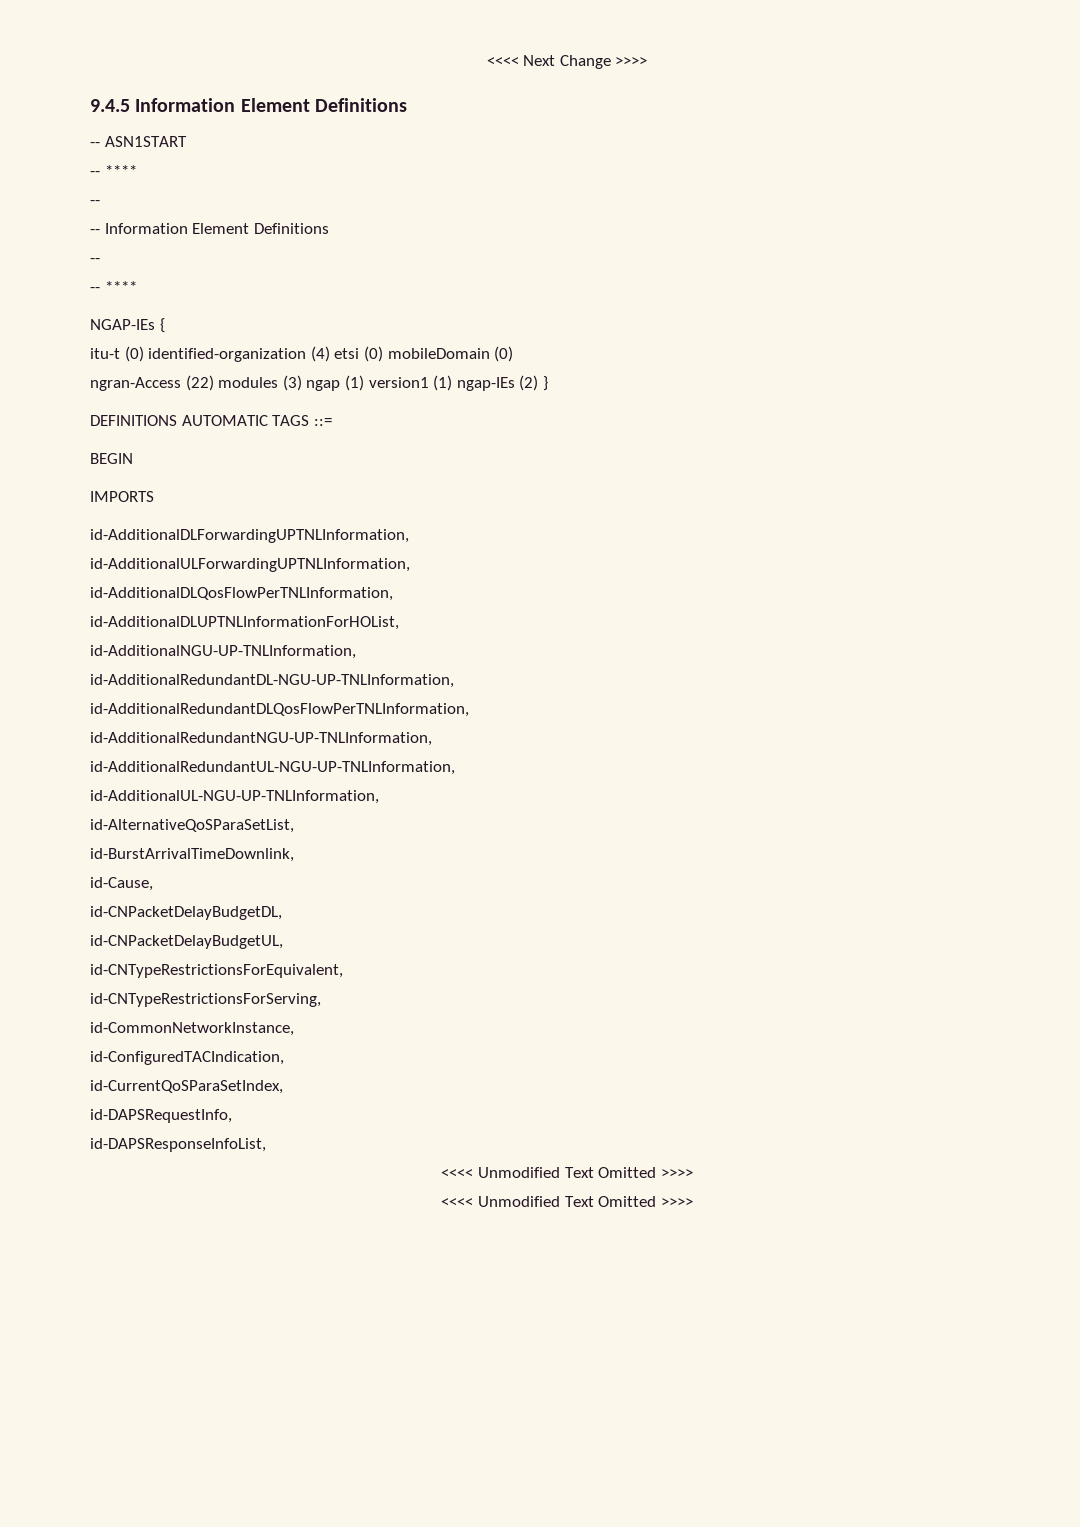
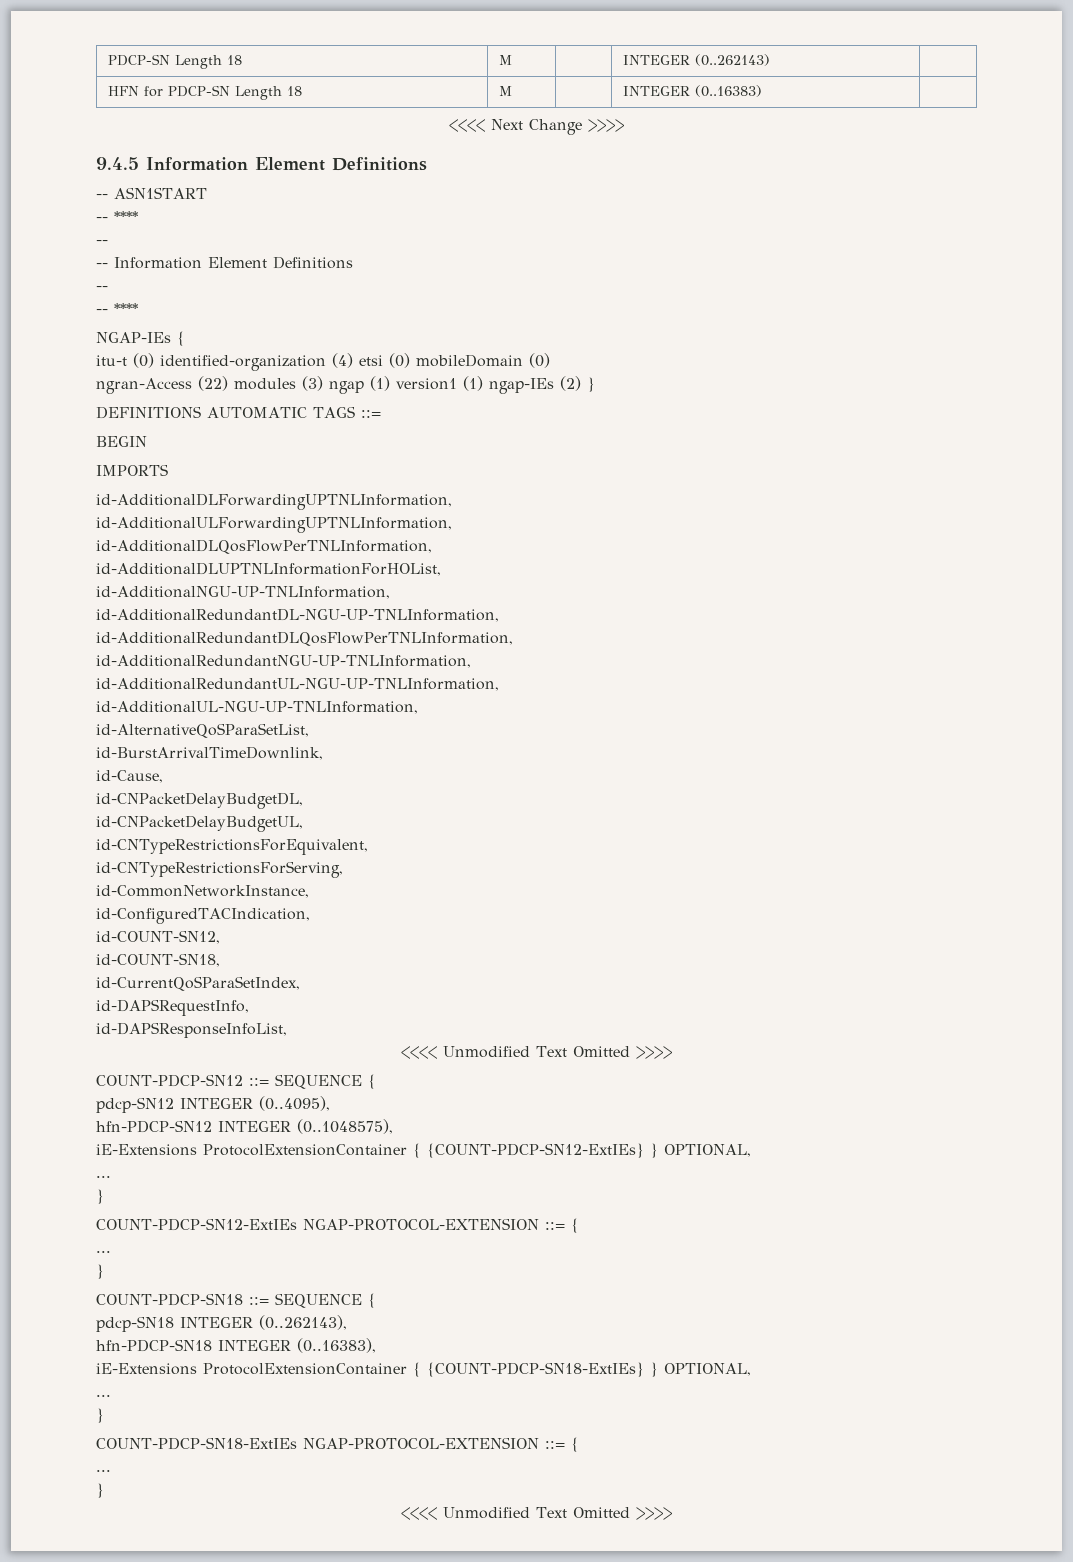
+ PDCP-SN Length 18 | M | | INTEGER (0..262143) |
+ HFN for PDCP-SN Length 18 | M | | INTEGER (0..16383) |
+ id-COUNT-SN12,
+ id-COUNT-SN18,
+ COUNT-PDCP-SN12 ::= SEQUENCE {
+ pdcp-SN12 INTEGER (0..4095),
+ hfn-PDCP-SN12 INTEGER (0..1048575),
+ iE-Extensions ProtocolExtensionContainer { {COUNT-PDCP-SN12-ExtIEs} } OPTIONAL,
+ ...
+ }
+ COUNT-PDCP-SN12-ExtIEs NGAP-PROTOCOL-EXTENSION ::= {
+ ...
+ }
+ COUNT-PDCP-SN18 ::= SEQUENCE {
+ pdcp-SN18 INTEGER (0..262143),
+ hfn-PDCP-SN18 INTEGER (0..16383),
+ iE-Extensions ProtocolExtensionContainer { {COUNT-PDCP-SN18-ExtIEs} } OPTIONAL,
+ ...
+ }
+ COUNT-PDCP-SN18-ExtIEs NGAP-PROTOCOL-EXTENSION ::= {
+ ...
+ }

